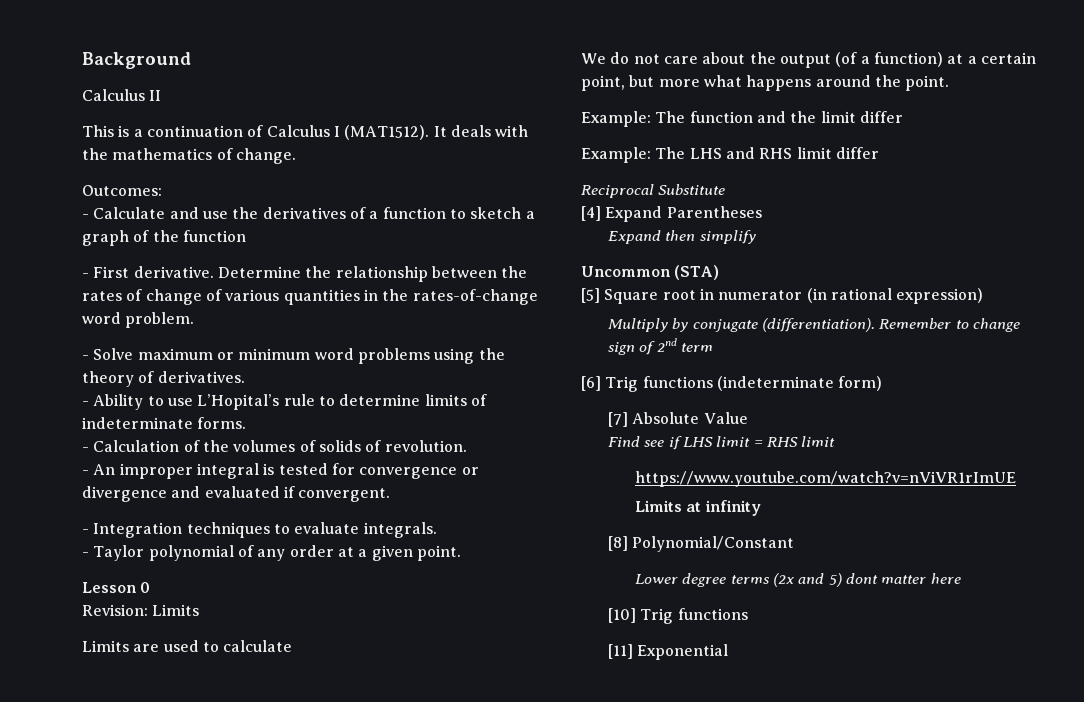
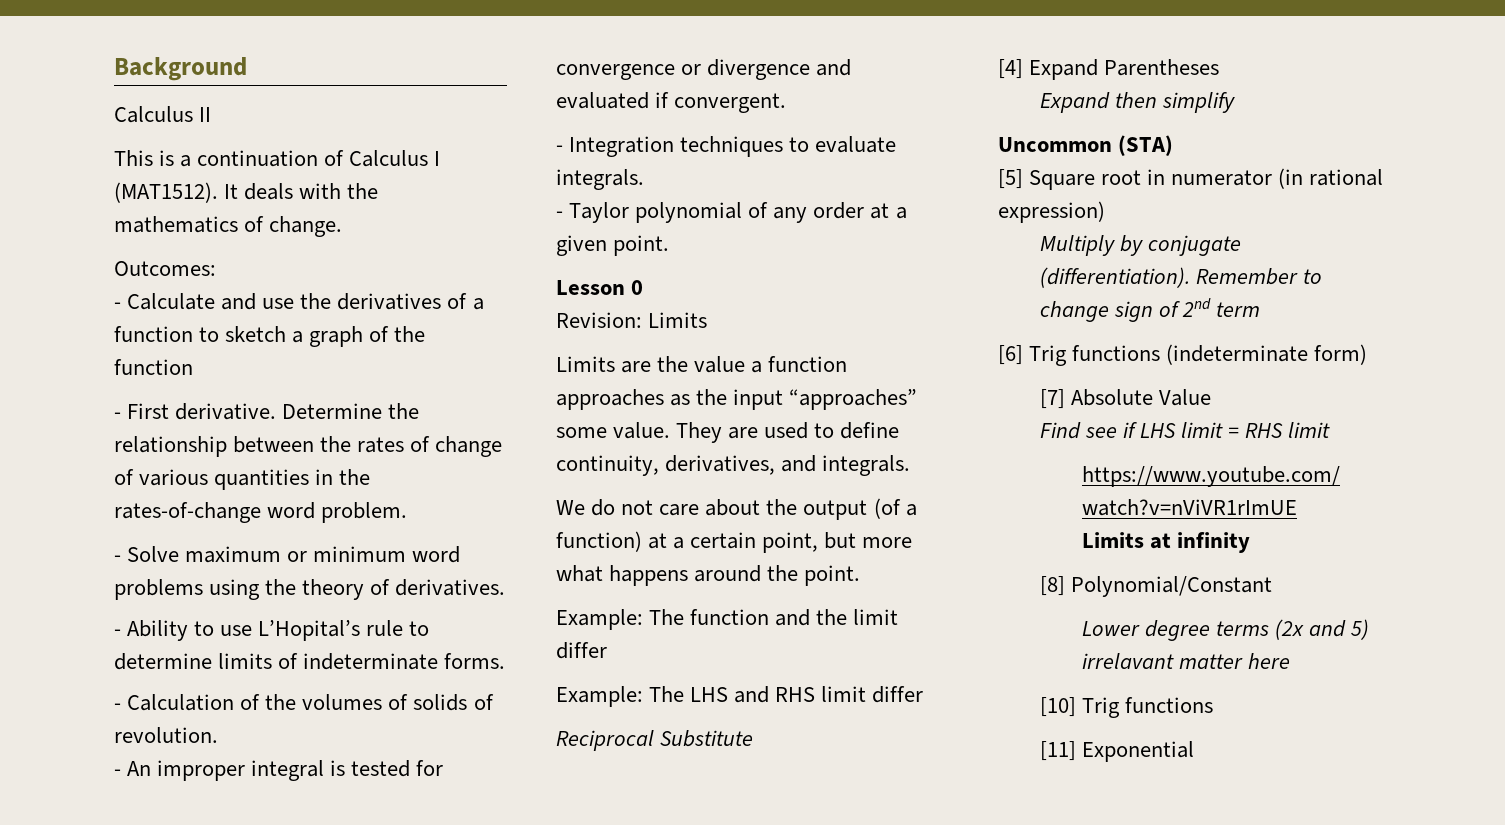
- Limits are used to calculate
+ Limits are the value a function approaches as the input “approaches” some value. They are used to define continuity, derivatives, and integrals.
- Lower degree terms (2x and 5) dont matter here
+ Lower degree terms (2x and 5) irrelavant matter here

